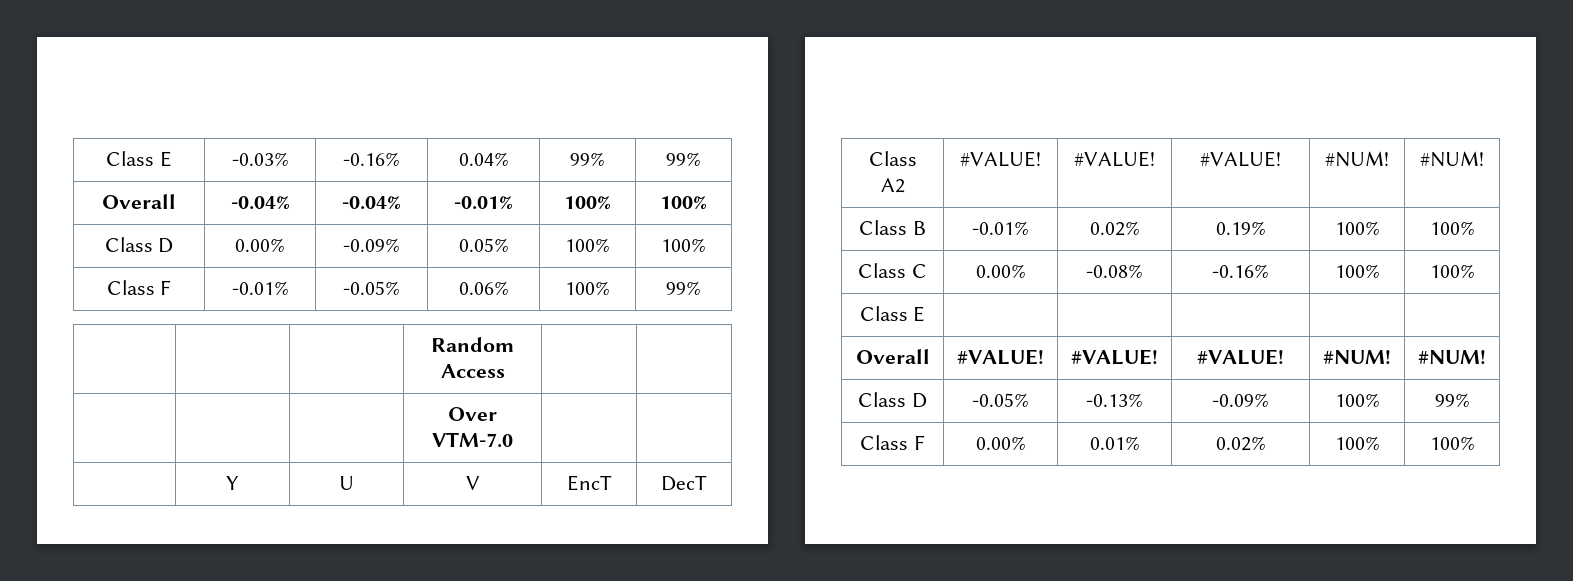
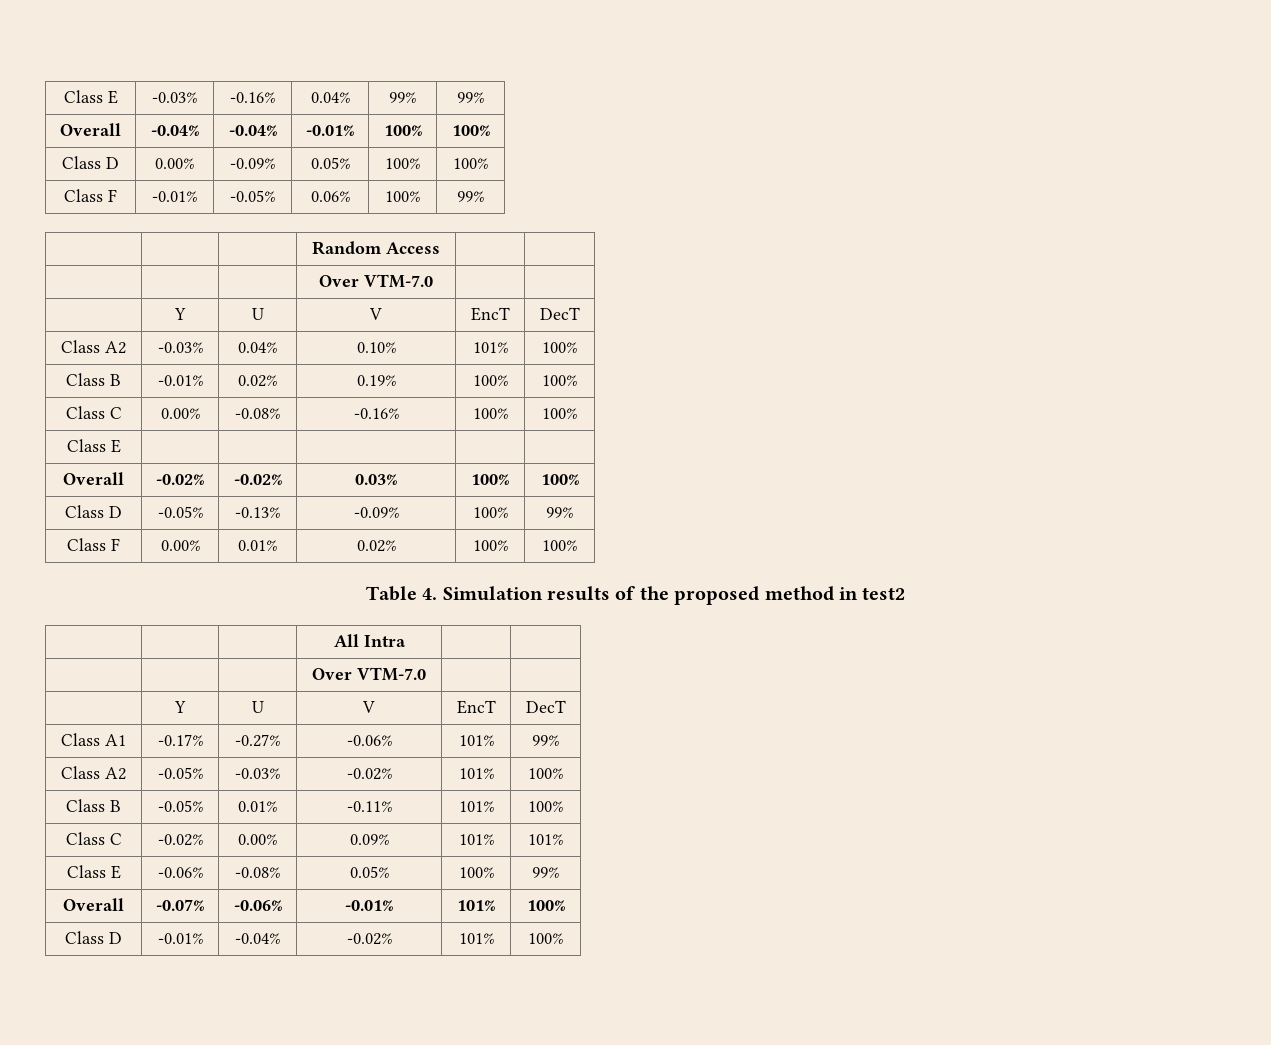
- Class A2 | #VALUE! | #VALUE! | #VALUE! | #NUM! | #NUM!
+ Class A2 | -0.03% | 0.04% | 0.10% | 101% | 100%
- Overall | #VALUE! | #VALUE! | #VALUE! | #NUM! | #NUM!
+ Overall | -0.02% | -0.02% | 0.03% | 100% | 100%
+ Table 4. Simulation results of the proposed method in test2
+ | | | All Intra | |
+ | | | Over VTM-7.0 | |
+ | Y | U | V | EncT | DecT
+ Class A1 | -0.17% | -0.27% | -0.06% | 101% | 99%
+ Class A2 | -0.05% | -0.03% | -0.02% | 101% | 100%
+ Class B | -0.05% | 0.01% | -0.11% | 101% | 100%
+ Class C | -0.02% | 0.00% | 0.09% | 101% | 101%
+ Class E | -0.06% | -0.08% | 0.05% | 100% | 99%
+ Overall | -0.07% | -0.06% | -0.01% | 101% | 100%
+ Class D | -0.01% | -0.04% | -0.02% | 101% | 100%

